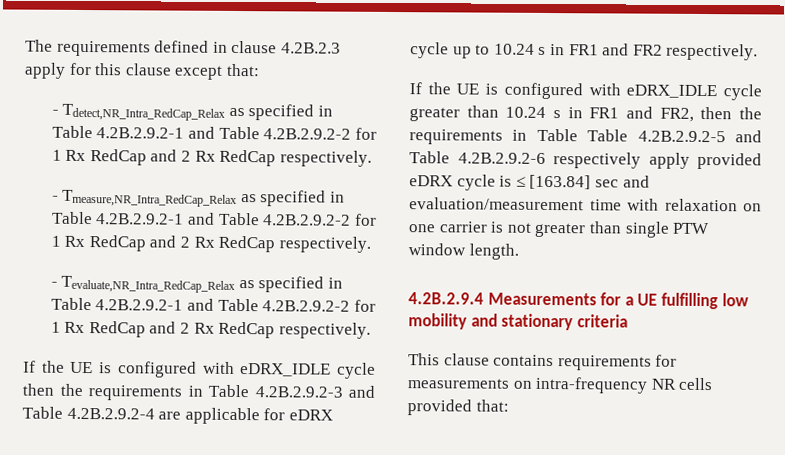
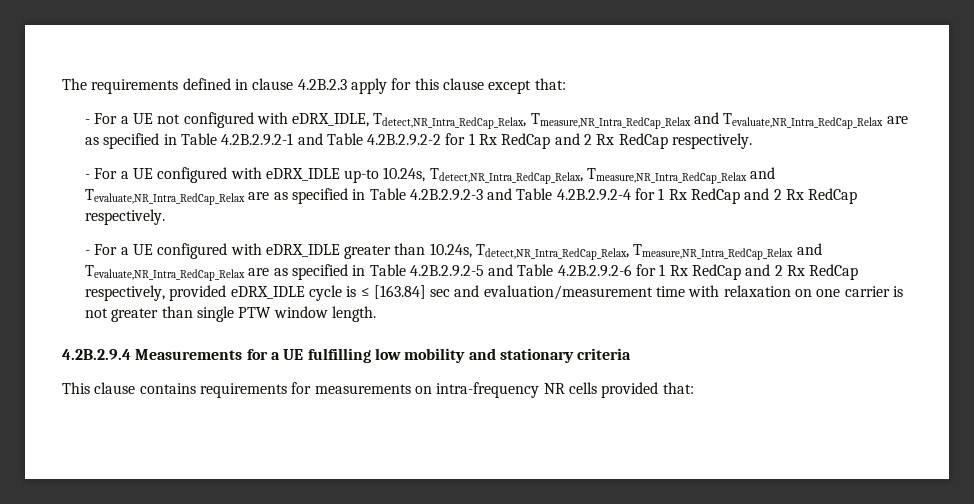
- - Tdetect,NR_Intra_RedCap_Relax as specified in Table 4.2B.2.9.2-1 and Table 4.2B.2.9.2-2 for 1 Rx RedCap and 2 Rx RedCap respectively.
+ - For a UE not configured with eDRX_IDLE, Tdetect,NR_Intra_RedCap_Relax, Tmeasure,NR_Intra_RedCap_Relax and Tevaluate,NR_Intra_RedCap_Relax are as specified in Table 4.2B.2.9.2-1 and Table 4.2B.2.9.2-2 for 1 Rx RedCap and 2 Rx RedCap respectively.
- - Tmeasure,NR_Intra_RedCap_Relax as specified in Table 4.2B.2.9.2-1 and Table 4.2B.2.9.2-2 for 1 Rx RedCap and 2 Rx RedCap respectively.
+ - For a UE configured with eDRX_IDLE up-to 10.24s, Tdetect,NR_Intra_RedCap_Relax, Tmeasure,NR_Intra_RedCap_Relax and Tevaluate,NR_Intra_RedCap_Relax are as specified in Table 4.2B.2.9.2-3 and Table 4.2B.2.9.2-4 for 1 Rx RedCap and 2 Rx RedCap respectively.
- - Tevaluate,NR_Intra_RedCap_Relax as specified in Table 4.2B.2.9.2-1 and Table 4.2B.2.9.2-2 for 1 Rx RedCap and 2 Rx RedCap respectively.
- If the UE is configured with eDRX_IDLE cycle then the requirements in Table 4.2B.2.9.2-3 and Table 4.2B.2.9.2-4 are applicable for eDRX cycle up to 10.24 s in FR1 and FR2 respectively.
- If the UE is configured with eDRX_IDLE cycle greater than 10.24 s in FR1 and FR2, then the requirements in Table Table 4.2B.2.9.2-5 and Table 4.2B.2.9.2-6 respectively apply provided eDRX cycle is ≤ [163.84] sec and evaluation/measurement time with relaxation on one carrier is not greater than single PTW window length.
+ - For a UE configured with eDRX_IDLE greater than 10.24s, Tdetect,NR_Intra_RedCap_Relax, Tmeasure,NR_Intra_RedCap_Relax and Tevaluate,NR_Intra_RedCap_Relax are as specified in Table 4.2B.2.9.2-5 and Table 4.2B.2.9.2-6 for 1 Rx RedCap and 2 Rx RedCap respectively, provided eDRX_IDLE cycle is ≤ [163.84] sec and evaluation/measurement time with relaxation on one carrier is not greater than single PTW window length.

